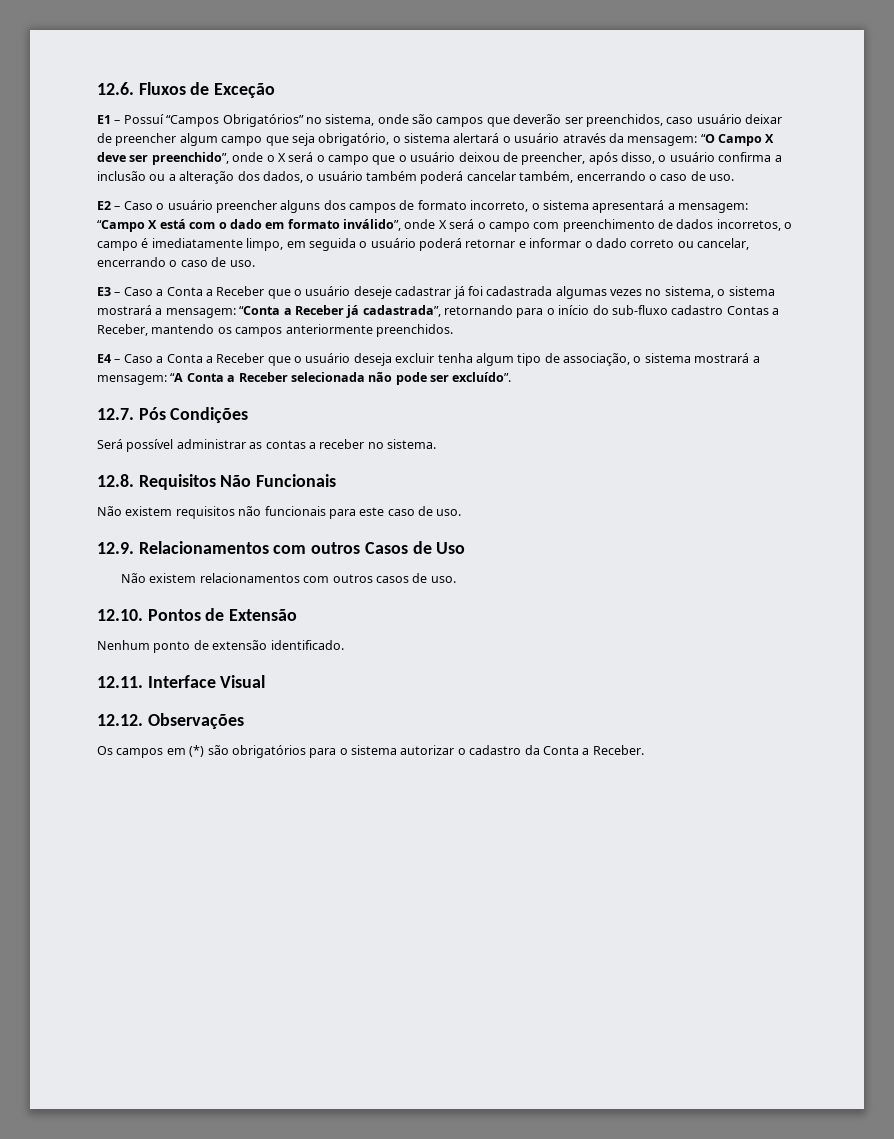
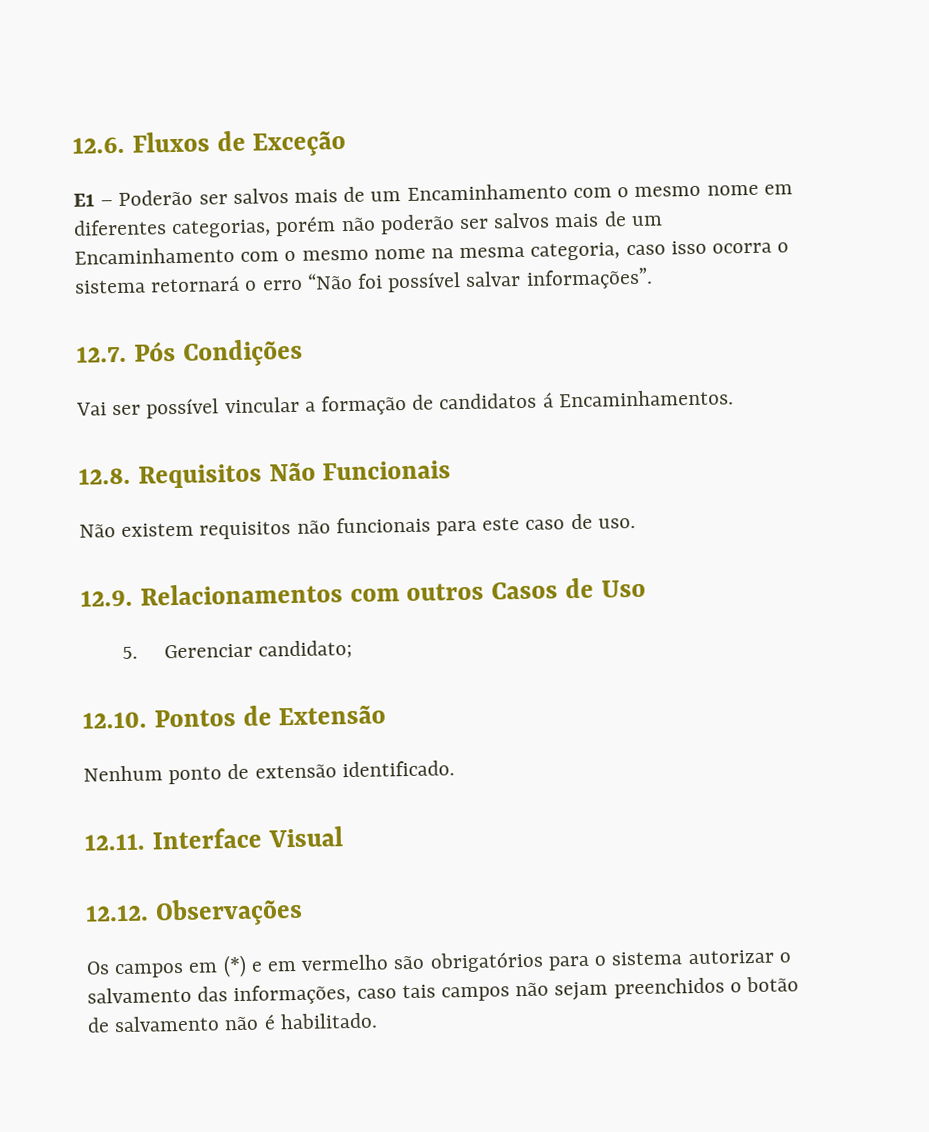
- E1 – Possuí “Campos Obrigatórios” no sistema, onde são campos que deverão ser preenchidos, caso usuário deixar de preencher algum campo que seja obrigatório, o sistema alertará o usuário através da mensagem: “O Campo X deve ser preenchido”, onde o X será o campo que o usuário deixou de preencher, após disso, o usuário confirma a inclusão ou a alteração dos dados, o usuário também poderá cancelar também, encerrando o caso de uso.
- E2 – Caso o usuário preencher alguns dos campos de formato incorreto, o sistema apresentará a mensagem: “Campo X está com o dado em formato inválido”, onde X será o campo com preenchimento de dados incorretos, o campo é imediatamente limpo, em seguida o usuário poderá retornar e informar o dado correto ou cancelar, encerrando o caso de uso.
- E3 – Caso a Conta a Receber que o usuário deseje cadastrar já foi cadastrada algumas vezes no sistema, o sistema mostrará a mensagem: “Conta a Receber já cadastrada”, retornando para o início do sub-fluxo cadastro Contas a Receber, mantendo os campos anteriormente preenchidos.
- E4 – Caso a Conta a Receber que o usuário deseja excluir tenha algum tipo de associação, o sistema mostrará a mensagem: “A Conta a Receber selecionada não pode ser excluído”.
+ E1 – Poderão ser salvos mais de um Encaminhamento com o mesmo nome em diferentes categorias, porém não poderão ser salvos mais de um Encaminhamento com o mesmo nome na mesma categoria, caso isso ocorra o sistema retornará o erro “Não foi possível salvar informações”.
  12.7. Pós Condições
- Será possível administrar as contas a receber no sistema.
+ Vai ser possível vincular a formação de candidatos á Encaminhamentos.
- Não existem relacionamentos com outros casos de uso.
+ 5. Gerenciar candidato;
- Os campos em (*) são obrigatórios para o sistema autorizar o cadastro da Conta a Receber.
+ Os campos em (*) e em vermelho são obrigatórios para o sistema autorizar o salvamento das informações, caso tais campos não sejam preenchidos o botão de salvamento não é habilitado.

